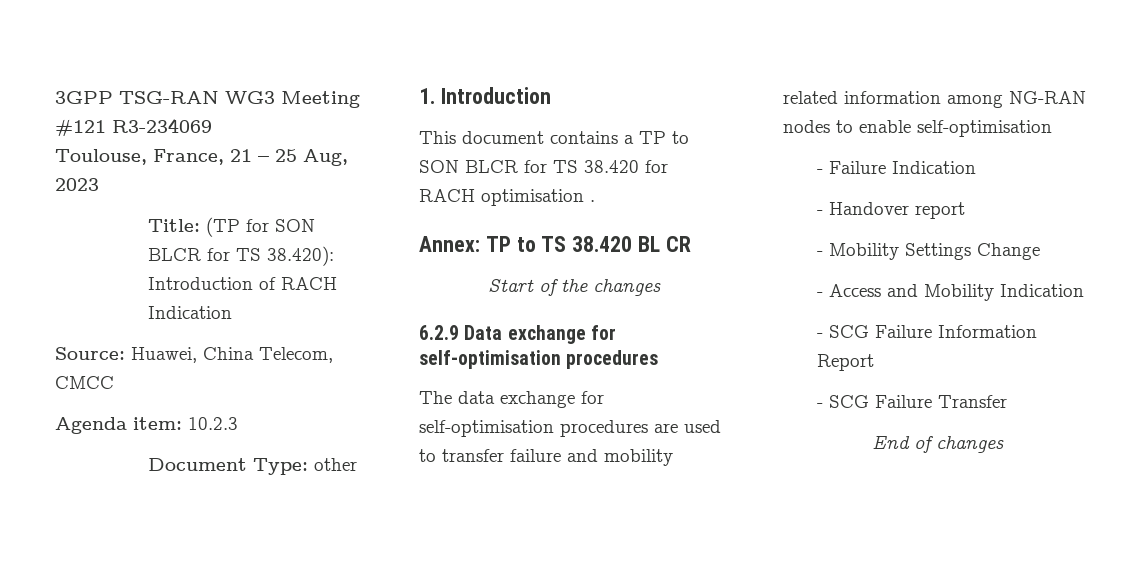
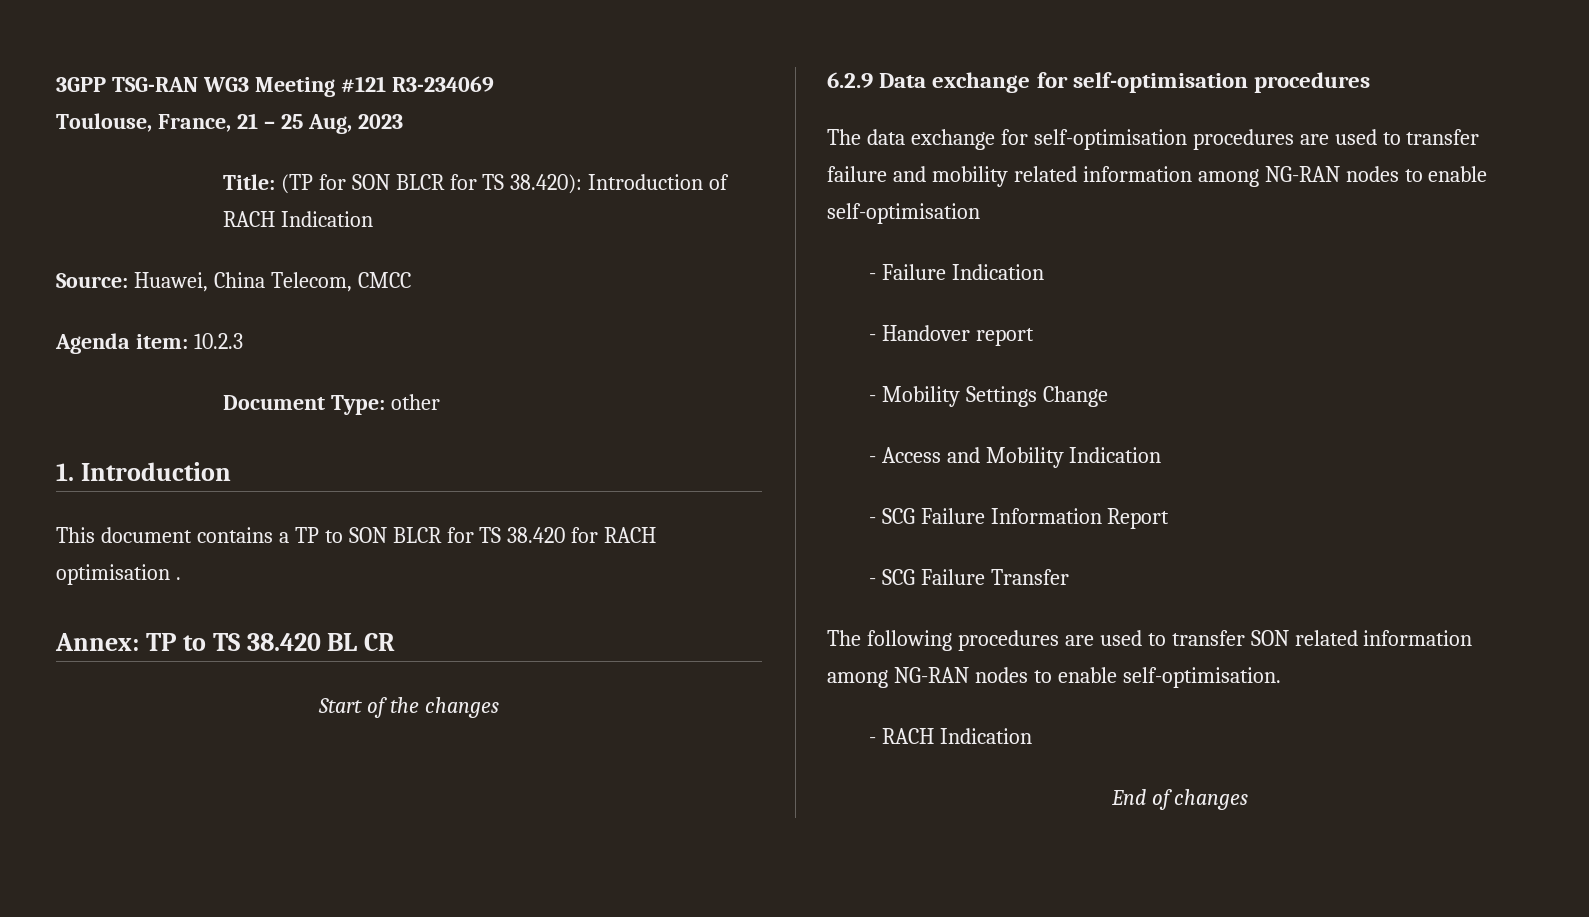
+ The following procedures are used to transfer SON related information among NG-RAN nodes to enable self-optimisation.
+ - RACH Indication

